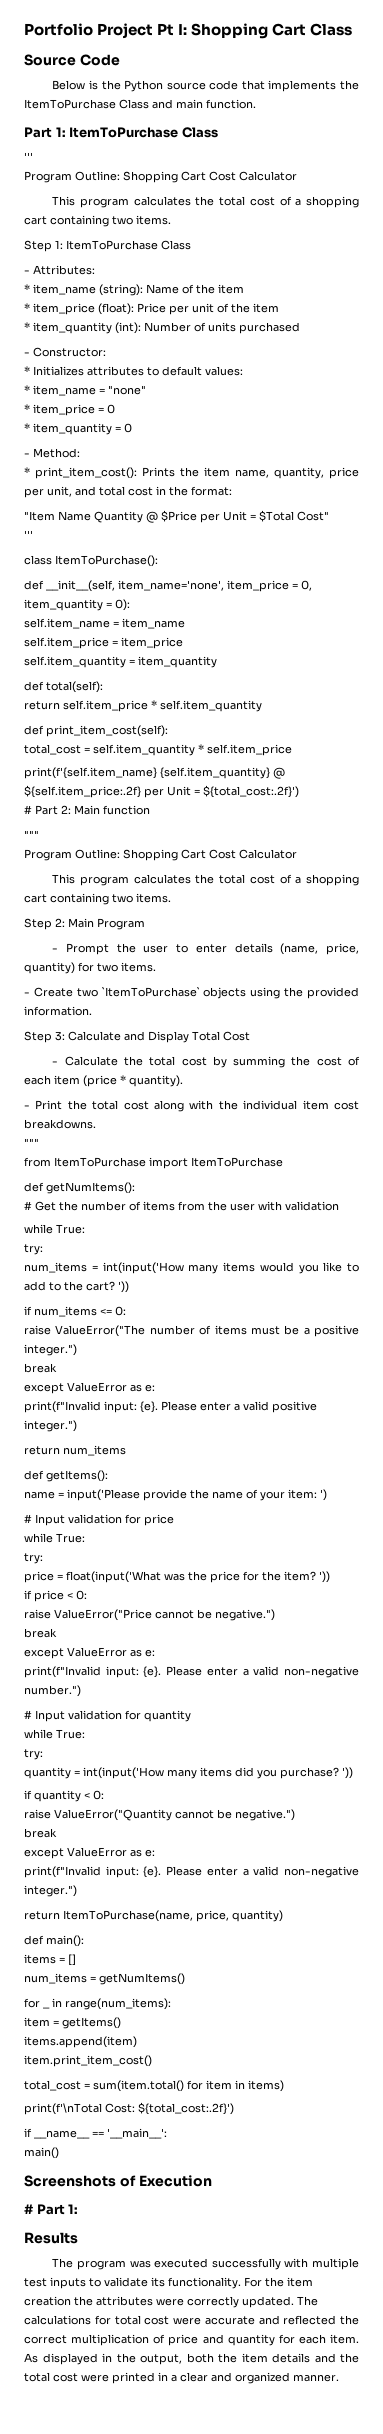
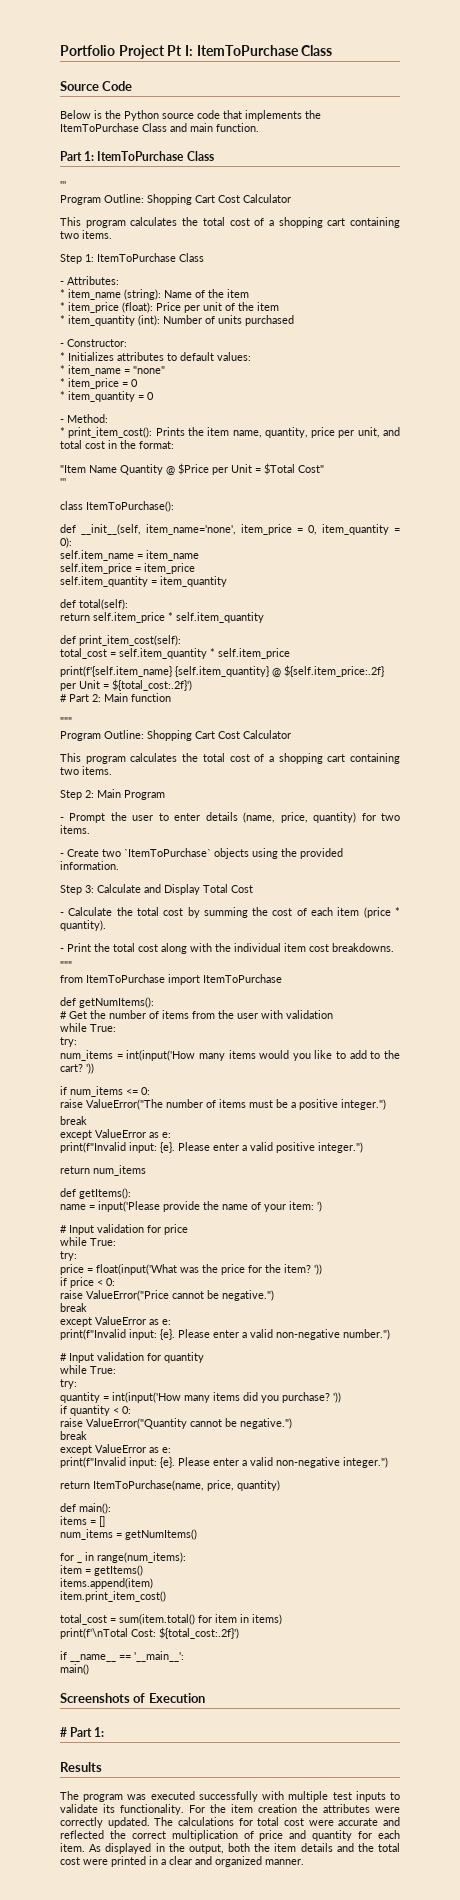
- Portfolio Project Pt I: Shopping Cart Class
+ Portfolio Project Pt I: ItemToPurchase Class

